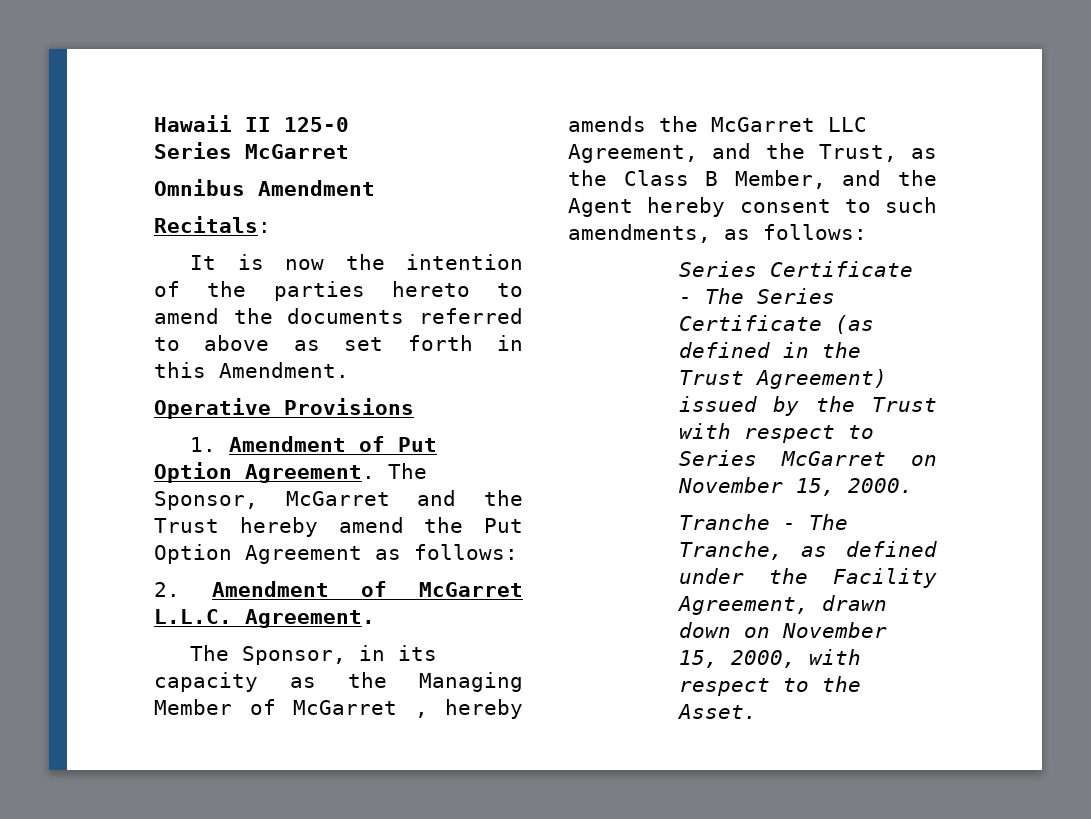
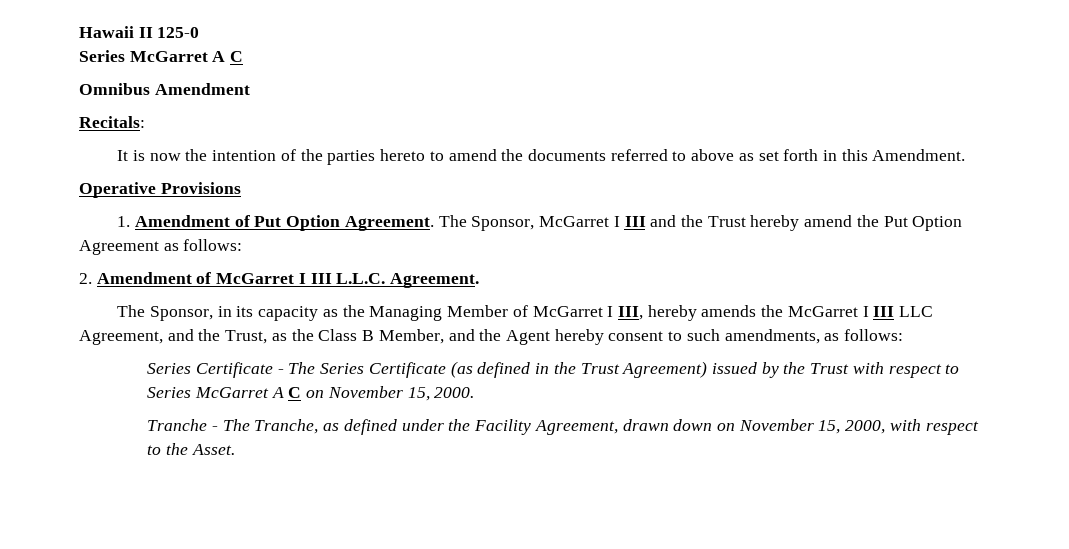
  Hawaii II 125-0
- Series McGarret
+ Series McGarret A C
- The Sponsor, McGarret and the Trust hereby amend the Put Option Agreement as follows:
+ The Sponsor, McGarret I III and the Trust hereby amend the Put Option Agreement as follows:
- 2. Amendment of McGarret L.L.C. Agreement.
+ 2. Amendment of McGarret I III L.L.C. Agreement.
- The Sponsor, in its capacity as the Managing Member of McGarret , hereby amends the McGarret LLC Agreement, and the Trust, as the Class B Member, and the Agent hereby consent to such amendments, as follows:
+ The Sponsor, in its capacity as the Managing Member of McGarret I III, hereby amends the McGarret I III LLC Agreement, and the Trust, as the Class B Member, and the Agent hereby consent to such amendments, as follows:
- Series Certificate - The Series Certificate (as defined in the Trust Agreement) issued by the Trust with respect to Series McGarret on November 15, 2000.
+ Series Certificate - The Series Certificate (as defined in the Trust Agreement) issued by the Trust with respect to Series McGarret A C on November 15, 2000.

